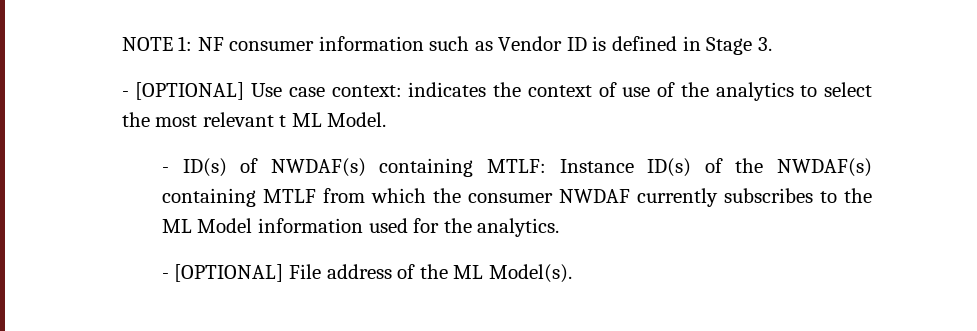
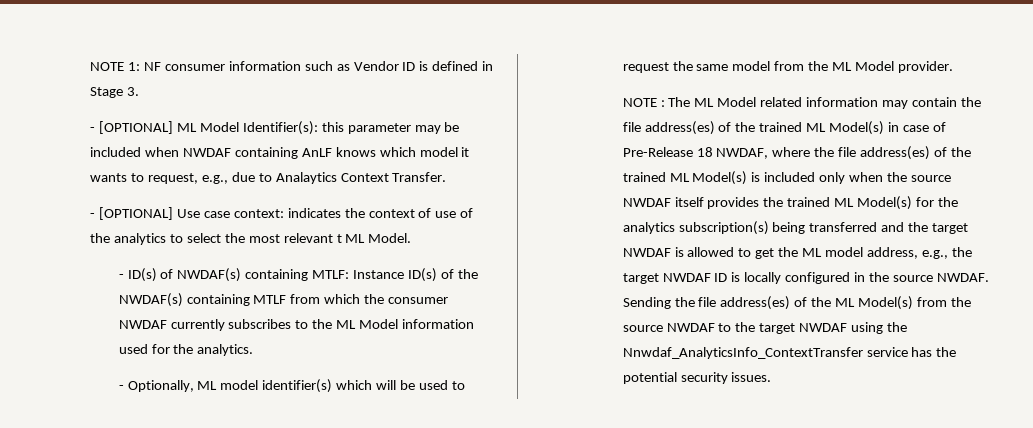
+ - [OPTIONAL] ML Model Identifier(s): this parameter may be included when NWDAF containing AnLF knows which model it wants to request, e.g., due to Analaytics Context Transfer.
- - [OPTIONAL] File address of the ML Model(s).
+ - Optionally, ML model identifier(s) which will be used to request the same model from the ML Model provider.
+ NOTE : The ML Model related information may contain the file address(es) of the trained ML Model(s) in case of Pre-Release 18 NWDAF, where the file address(es) of the trained ML Model(s) is included only when the source NWDAF itself provides the trained ML Model(s) for the analytics subscription(s) being transferred and the target NWDAF is allowed to get the ML model address, e.g., the target NWDAF ID is locally configured in the source NWDAF. Sending the file address(es) of the ML Model(s) from the source NWDAF to the target NWDAF using the Nnwdaf_AnalyticsInfo_ContextTransfer service has the potential security issues.

